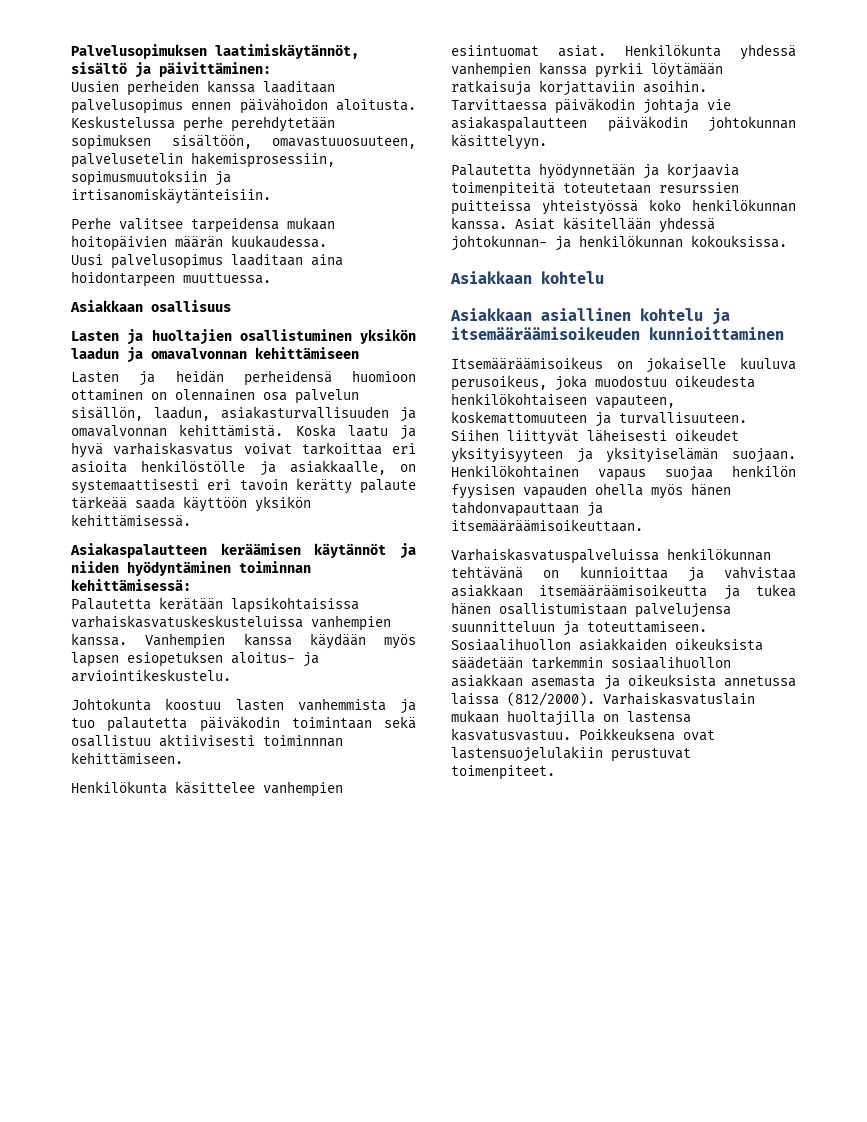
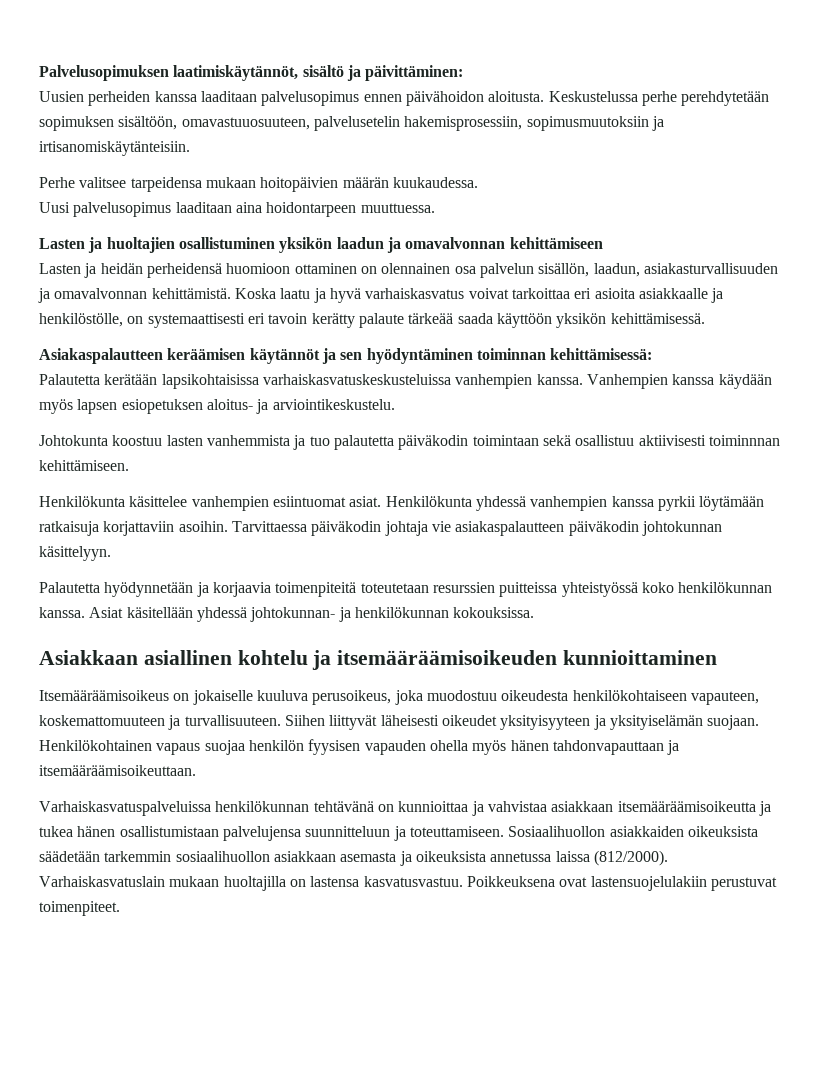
- Asiakkaan osallisuus
- Koska laatu ja hyvä varhaiskasvatus voivat tarkoittaa eri asioita henkilöstölle ja asiakkaalle, on systemaattisesti eri tavoin kerätty palaute tärkeää saada käyttöön yksikön kehittämisessä.
+ Koska laatu ja hyvä varhaiskasvatus voivat tarkoittaa eri asioita asiakkaalle ja henkilöstölle, on systemaattisesti eri tavoin kerätty palaute tärkeää saada käyttöön yksikön kehittämisessä.
- Asiakaspalautteen keräämisen käytännöt ja niiden hyödyntäminen toiminnan kehittämisessä:
+ Asiakaspalautteen keräämisen käytännöt ja sen hyödyntäminen toiminnan kehittämisessä:
- Asiakkaan kohtelu

